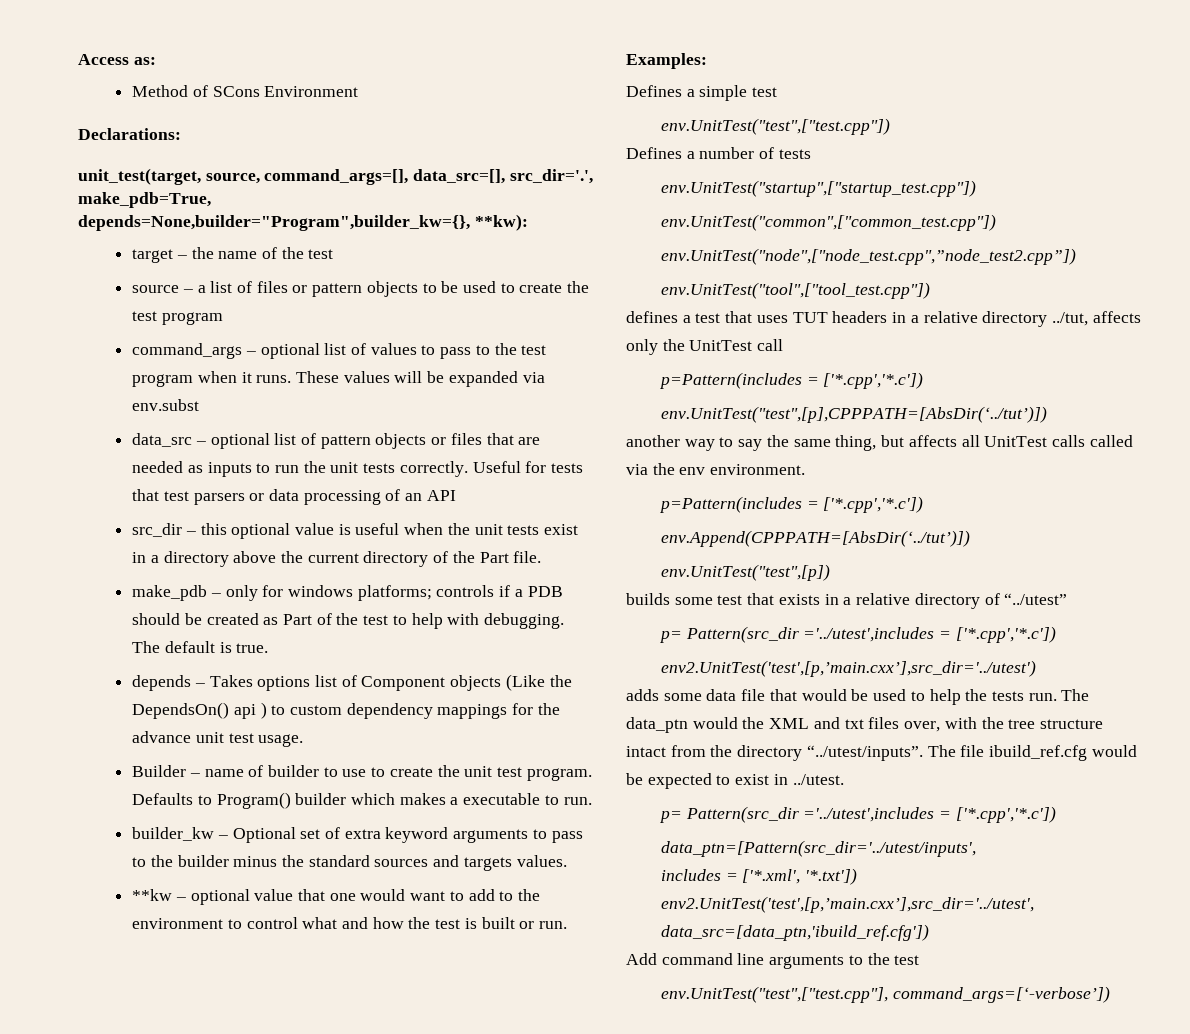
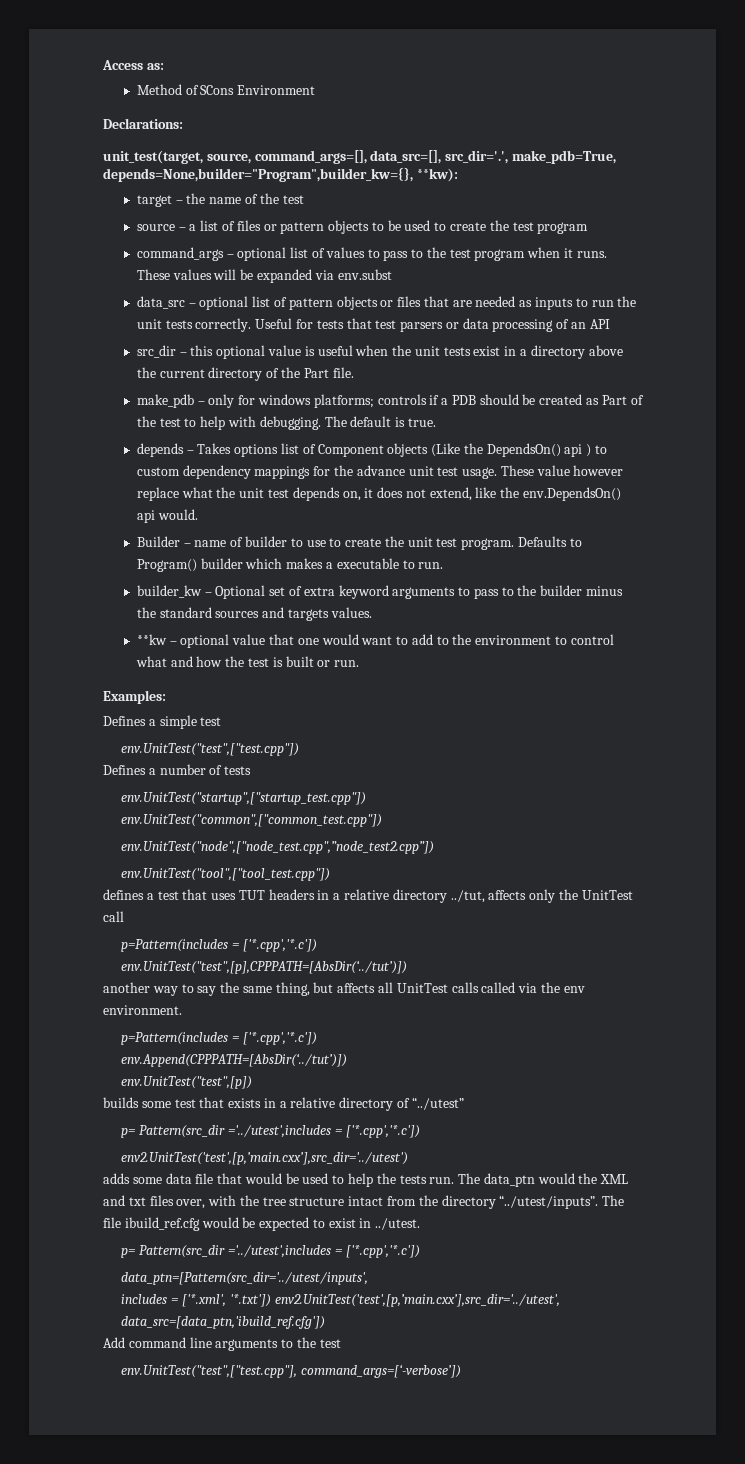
+ These value however replace what the unit test depends on, it does not extend, like the env.DependsOn() api would.

